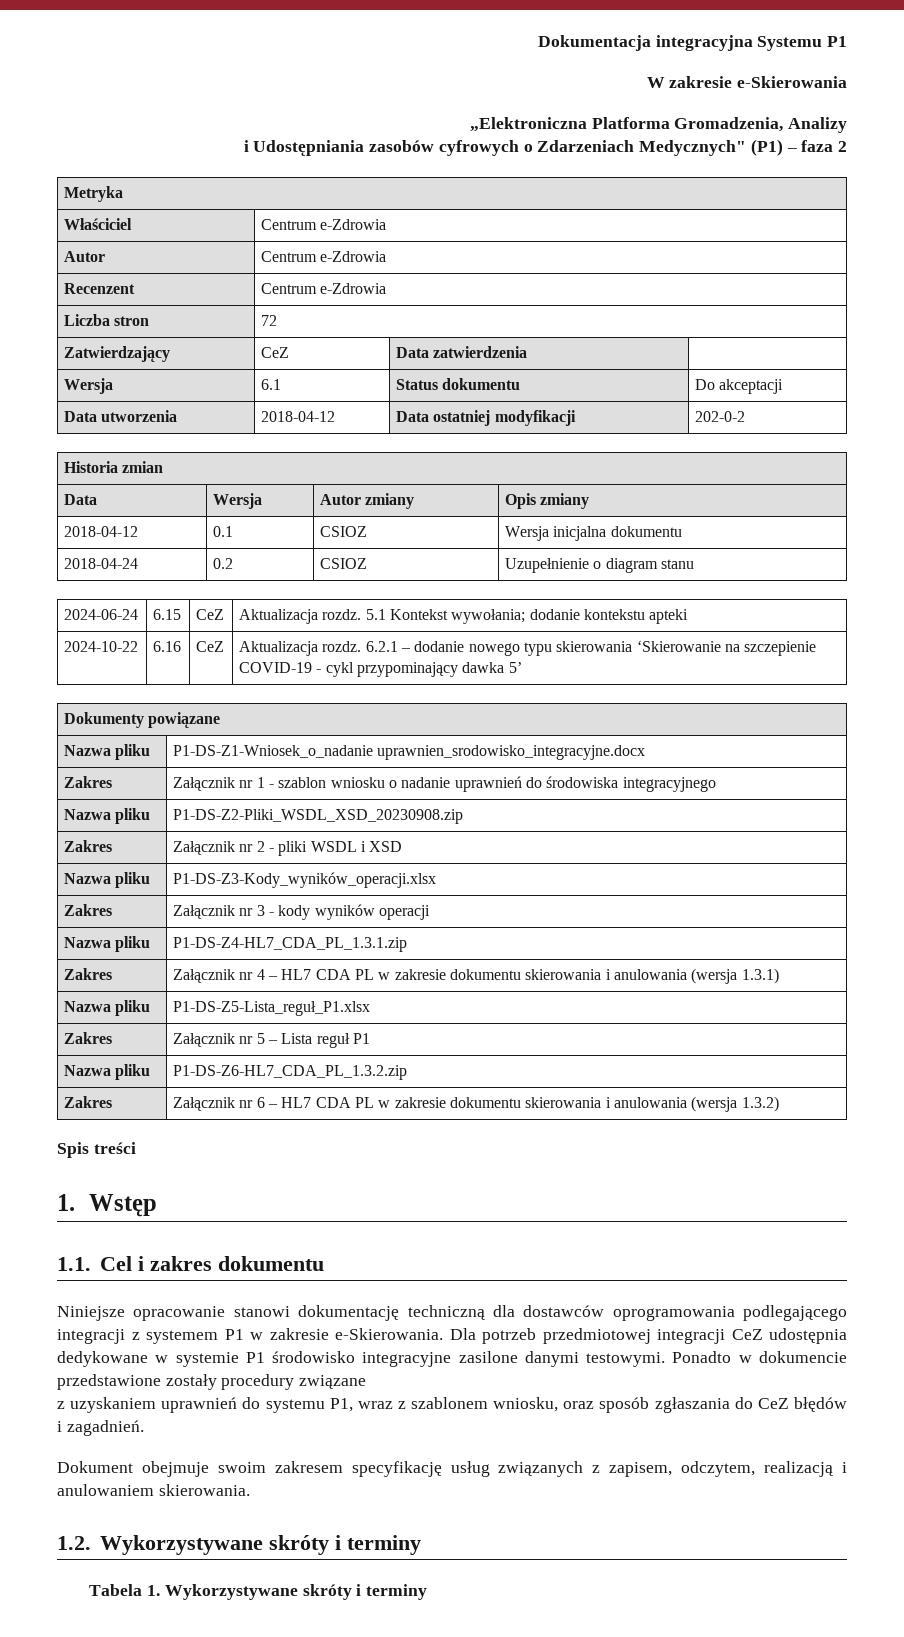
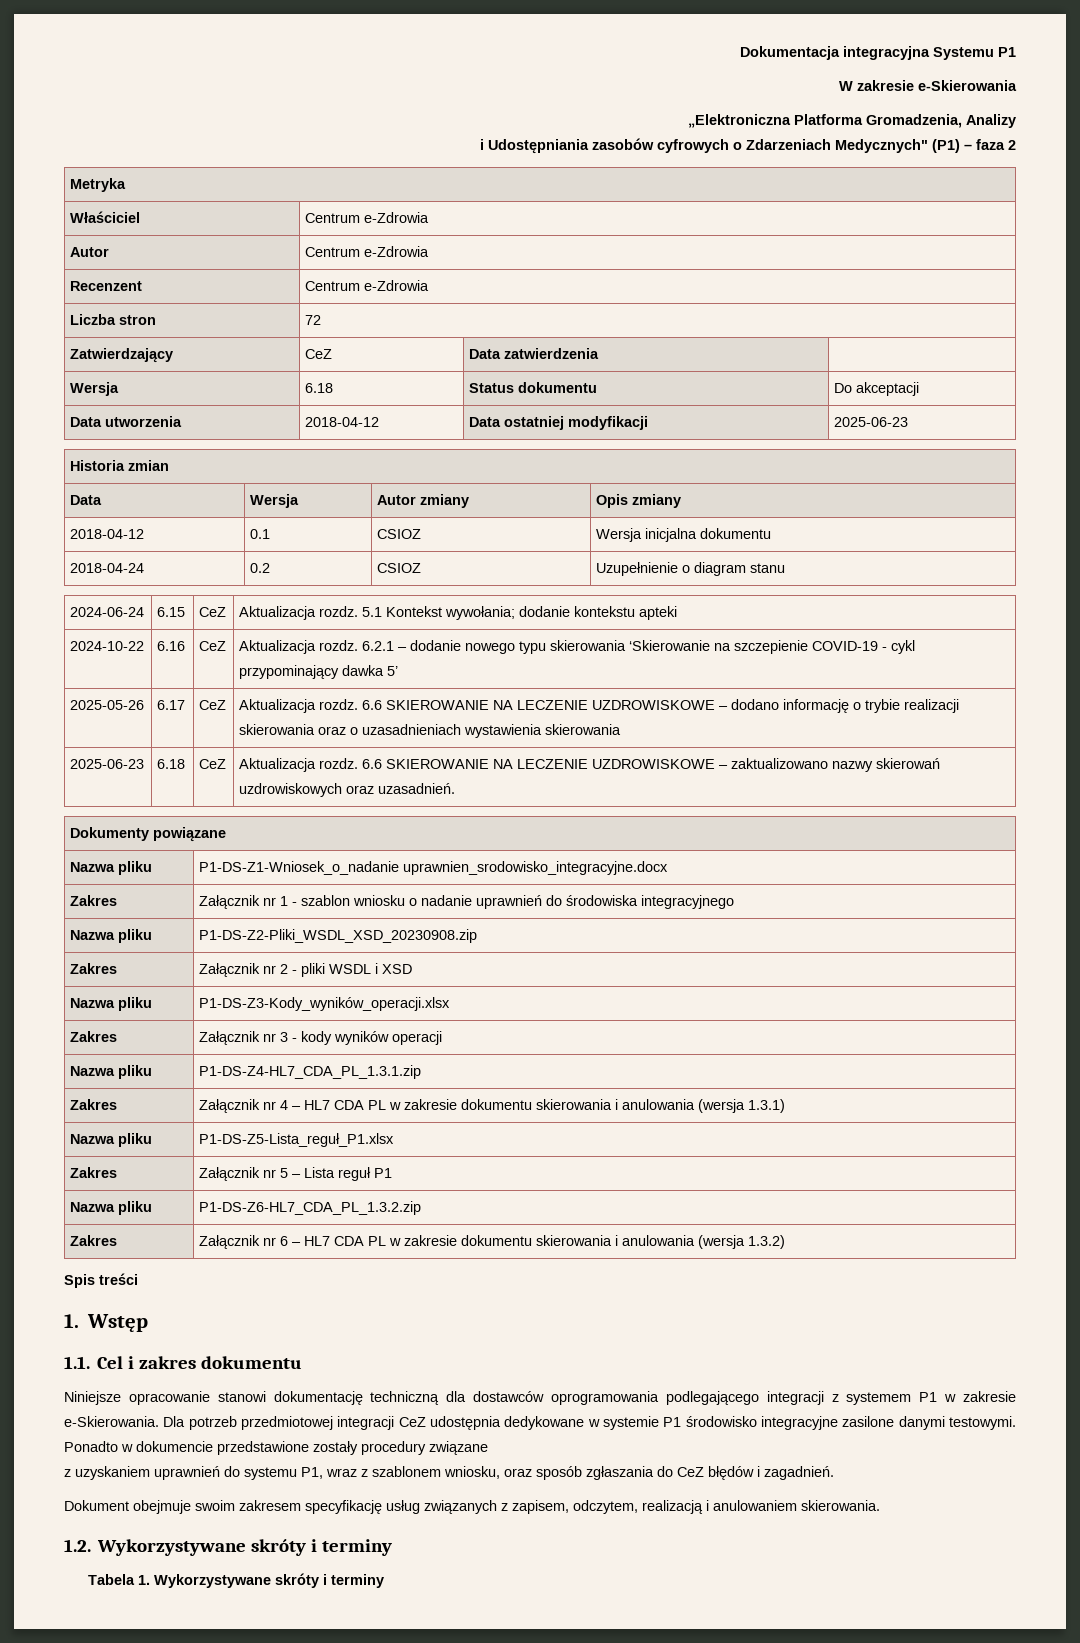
- Wersja | 6.1 | Status dokumentu | Do akceptacji
+ Wersja | 6.18 | Status dokumentu | Do akceptacji
- Data utworzenia | 2018-04-12 | Data ostatniej modyfikacji | 202-0-2
+ Data utworzenia | 2018-04-12 | Data ostatniej modyfikacji | 2025-06-23
+ 2025-05-26 | 6.17 | CeZ | Aktualizacja rozdz. 6.6 SKIEROWANIE NA LECZENIE UZDROWISKOWE – dodano informację o trybie realizacji skierowania oraz o uzasadnieniach wystawienia skierowania
+ 2025-06-23 | 6.18 | CeZ | Aktualizacja rozdz. 6.6 SKIEROWANIE NA LECZENIE UZDROWISKOWE – zaktualizowano nazwy skierowań uzdrowiskowych oraz uzasadnień.

